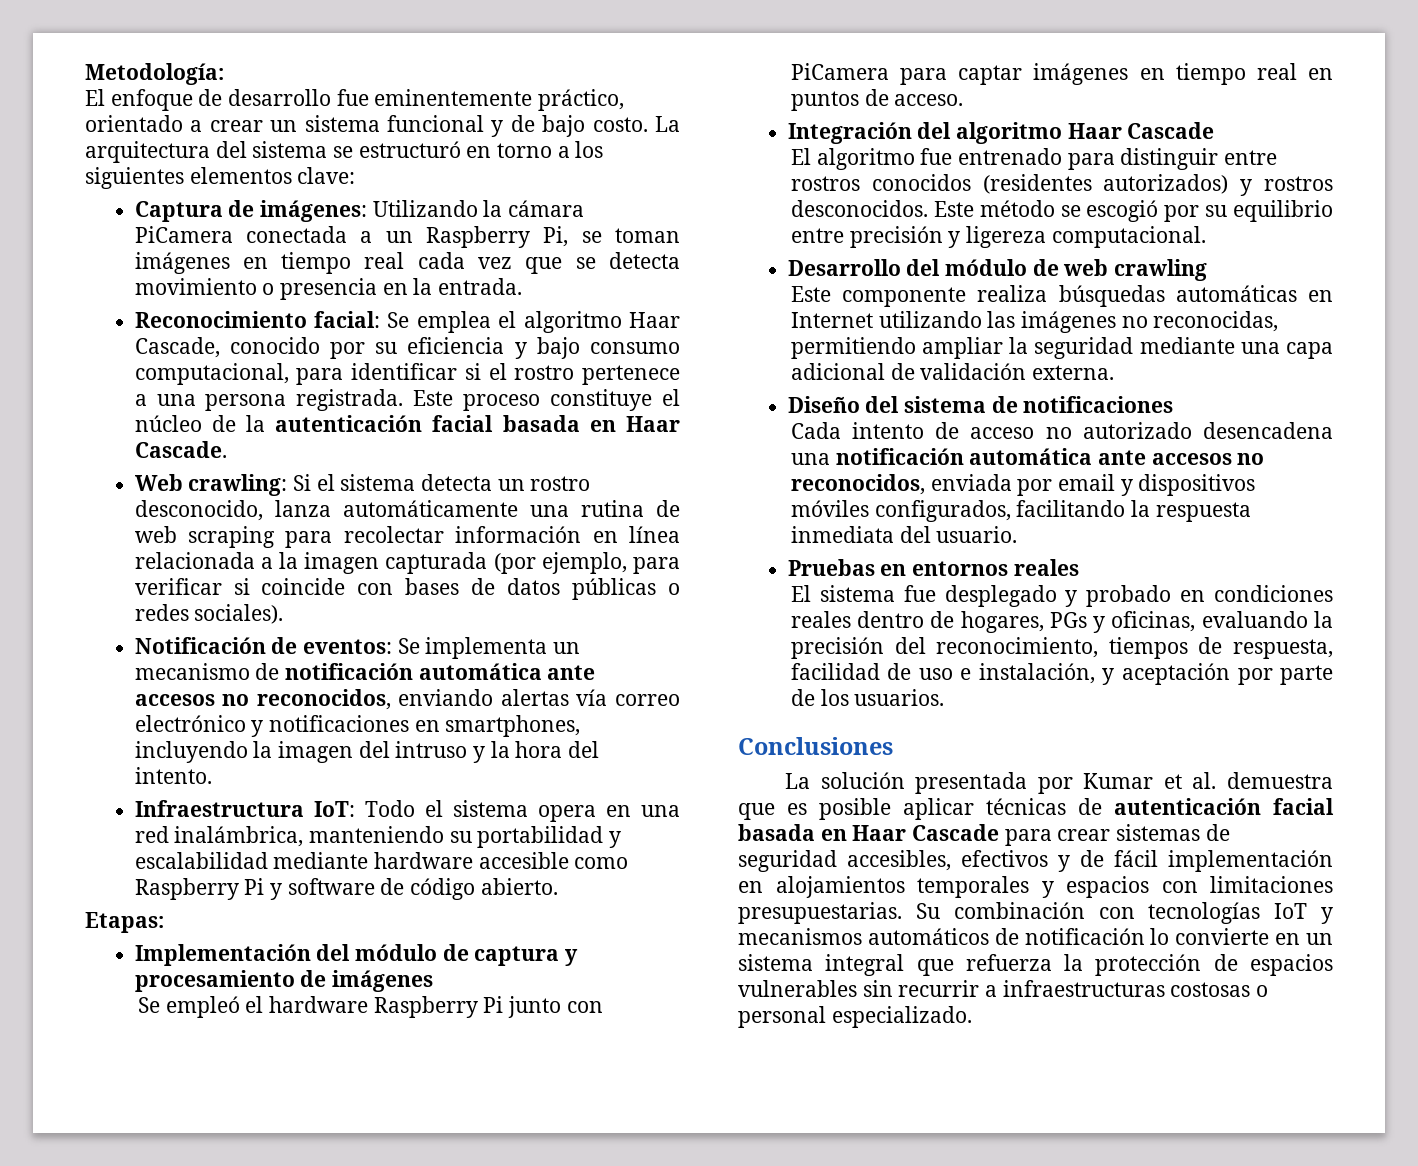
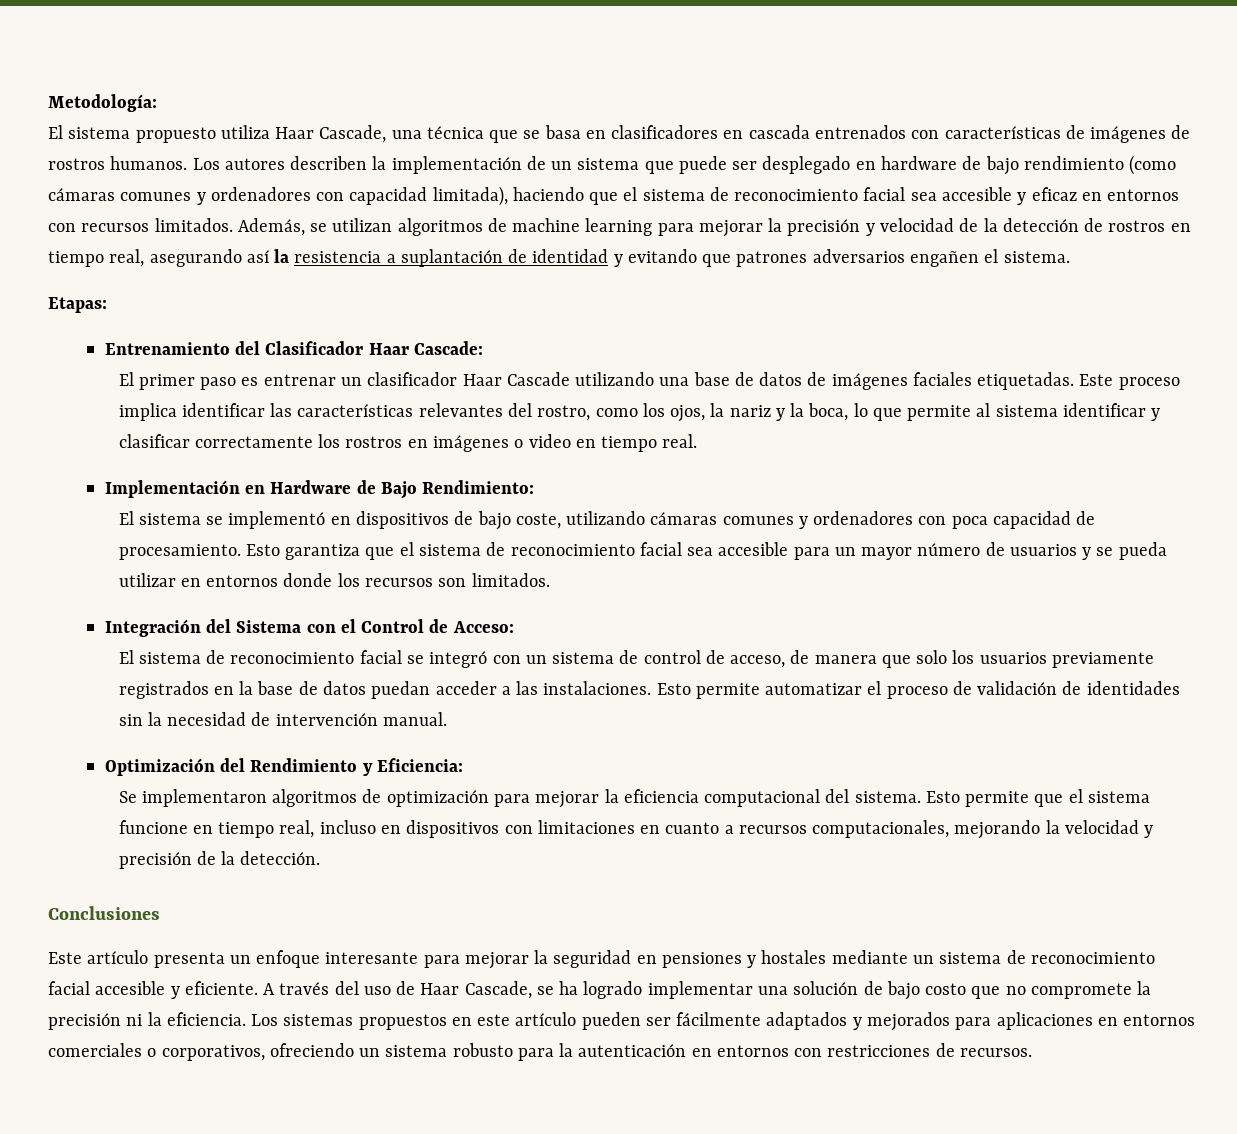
- El enfoque de desarrollo fue eminentemente práctico, orientado a crear un sistema funcional y de bajo costo. La arquitectura del sistema se estructuró en torno a los siguientes elementos clave:
- Captura de imágenes: Utilizando la cámara PiCamera conectada a un Raspberry Pi, se toman imágenes en tiempo real cada vez que se detecta movimiento o presencia en la entrada.
- Reconocimiento facial: Se emplea el algoritmo Haar Cascade, conocido por su eficiencia y bajo consumo computacional, para identificar si el rostro pertenece a una persona registrada. Este proceso constituye el núcleo de la autenticación facial basada en Haar Cascade.
- Web crawling: Si el sistema detecta un rostro desconocido, lanza automáticamente una rutina de web scraping para recolectar información en línea relacionada a la imagen capturada (por ejemplo, para verificar si coincide con bases de datos públicas o redes sociales).
- Notificación de eventos: Se implementa un mecanismo de notificación automática ante accesos no reconocidos, enviando alertas vía correo electrónico y notificaciones en smartphones, incluyendo la imagen del intruso y la hora del intento.
- Infraestructura IoT: Todo el sistema opera en una red inalámbrica, manteniendo su portabilidad y escalabilidad mediante hardware accesible como Raspberry Pi y software de código abierto.
+ El sistema propuesto utiliza Haar Cascade, una técnica que se basa en clasificadores en cascada entrenados con características de imágenes de rostros humanos. Los autores describen la implementación de un sistema que puede ser desplegado en hardware de bajo rendimiento (como cámaras comunes y ordenadores con capacidad limitada), haciendo que el sistema de reconocimiento facial sea accesible y eficaz en entornos con recursos limitados. Además, se utilizan algoritmos de machine learning para mejorar la precisión y velocidad de la detección de rostros en tiempo real, asegurando así la resistencia a suplantación de identidad y evitando que patrones adversarios engañen el sistema.
  Etapas:
- Implementación del módulo de captura y procesamiento de imágenes
- Se empleó el hardware Raspberry Pi junto con PiCamera para captar imágenes en tiempo real en puntos de acceso.
- Integración del algoritmo Haar Cascade
- El algoritmo fue entrenado para distinguir entre rostros conocidos (residentes autorizados) y rostros desconocidos. Este método se escogió por su equilibrio entre precisión y ligereza computacional.
- Desarrollo del módulo de web crawling
- Este componente realiza búsquedas automáticas en Internet utilizando las imágenes no reconocidas, permitiendo ampliar la seguridad mediante una capa adicional de validación externa.
- Diseño del sistema de notificaciones
- Cada intento de acceso no autorizado desencadena una notificación automática ante accesos no reconocidos, enviada por email y dispositivos móviles configurados, facilitando la respuesta inmediata del usuario.
- Pruebas en entornos reales
- El sistema fue desplegado y probado en condiciones reales dentro de hogares, PGs y oficinas, evaluando la precisión del reconocimiento, tiempos de respuesta, facilidad de uso e instalación, y aceptación por parte de los usuarios.
+ Entrenamiento del Clasificador Haar Cascade:
+ El primer paso es entrenar un clasificador Haar Cascade utilizando una base de datos de imágenes faciales etiquetadas. Este proceso implica identificar las características relevantes del rostro, como los ojos, la nariz y la boca, lo que permite al sistema identificar y clasificar correctamente los rostros en imágenes o video en tiempo real.
+ Implementación en Hardware de Bajo Rendimiento:
+ El sistema se implementó en dispositivos de bajo coste, utilizando cámaras comunes y ordenadores con poca capacidad de procesamiento. Esto garantiza que el sistema de reconocimiento facial sea accesible para un mayor número de usuarios y se pueda utilizar en entornos donde los recursos son limitados.
+ Integración del Sistema con el Control de Acceso:
+ El sistema de reconocimiento facial se integró con un sistema de control de acceso, de manera que solo los usuarios previamente registrados en la base de datos puedan acceder a las instalaciones. Esto permite automatizar el proceso de validación de identidades sin la necesidad de intervención manual.
+ Optimización del Rendimiento y Eficiencia:
+ Se implementaron algoritmos de optimización para mejorar la eficiencia computacional del sistema. Esto permite que el sistema funcione en tiempo real, incluso en dispositivos con limitaciones en cuanto a recursos computacionales, mejorando la velocidad y precisión de la detección.
  Conclusiones
- La solución presentada por Kumar et al. demuestra que es posible aplicar técnicas de autenticación facial basada en Haar Cascade para crear sistemas de seguridad accesibles, efectivos y de fácil implementación en alojamientos temporales y espacios con limitaciones presupuestarias. Su combinación con tecnologías IoT y mecanismos automáticos de notificación lo convierte en un sistema integral que refuerza la protección de espacios vulnerables sin recurrir a infraestructuras costosas o personal especializado.
+ Este artículo presenta un enfoque interesante para mejorar la seguridad en pensiones y hostales mediante un sistema de reconocimiento facial accesible y eficiente. A través del uso de Haar Cascade, se ha logrado implementar una solución de bajo costo que no compromete la precisión ni la eficiencia. Los sistemas propuestos en este artículo pueden ser fácilmente adaptados y mejorados para aplicaciones en entornos comerciales o corporativos, ofreciendo un sistema robusto para la autenticación en entornos con restricciones de recursos.

